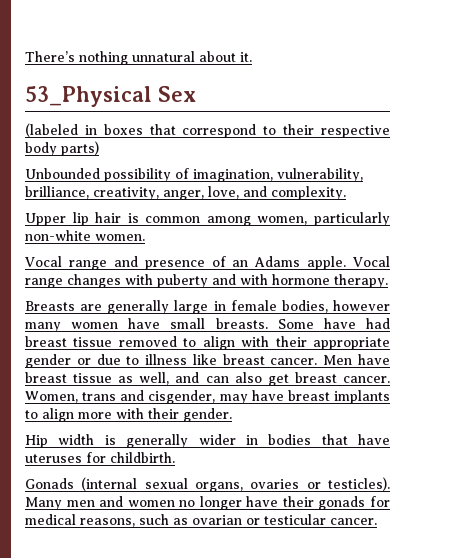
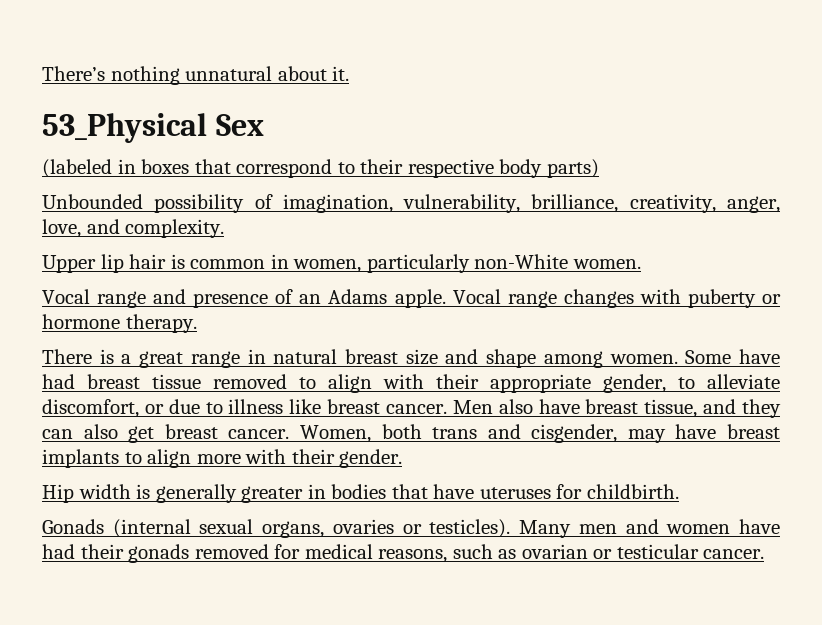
- Upper lip hair is common among women, particularly non-white women.
+ Upper lip hair is common in women, particularly non-White women.
- Vocal range changes with puberty and with hormone therapy.
+ Vocal range changes with puberty or hormone therapy.
- Breasts are generally large in female bodies, however many women have small breasts.
+ There is a great range in natural breast size and shape among women.
- Some have had breast tissue removed to align with their appropriate gender or due to illness like breast cancer.
+ Some have had breast tissue removed to align with their appropriate gender, to alleviate discomfort, or due to illness like breast cancer.
- Men have breast tissue as well, and can also get breast cancer.
+ Men also have breast tissue, and they can also get breast cancer.
- Women, trans and cisgender, may have breast implants to align more with their gender.
+ Women, both trans and cisgender, may have breast implants to align more with their gender.
- Hip width is generally wider in bodies that have uteruses for childbirth.
+ Hip width is generally greater in bodies that have uteruses for childbirth.
- Many men and women no longer have their gonads for medical reasons, such as ovarian or testicular cancer.
+ Many men and women have had their gonads removed for medical reasons, such as ovarian or testicular cancer.

